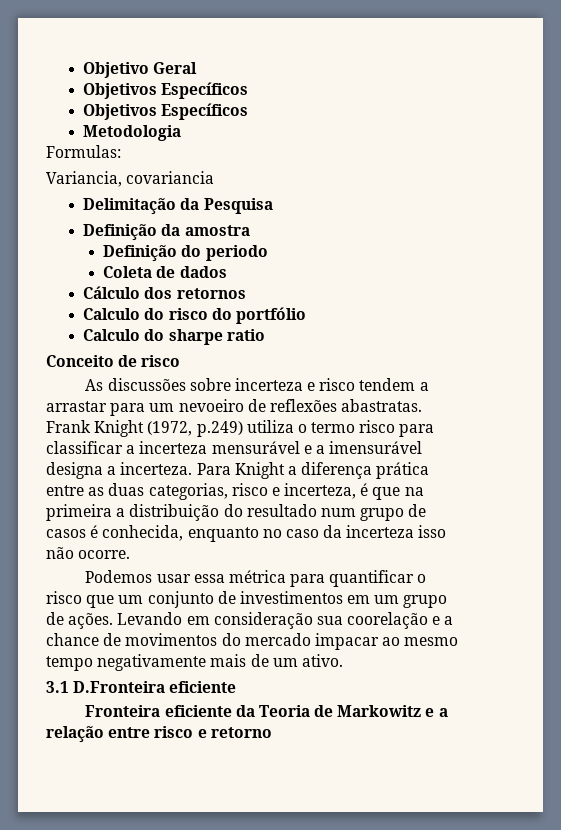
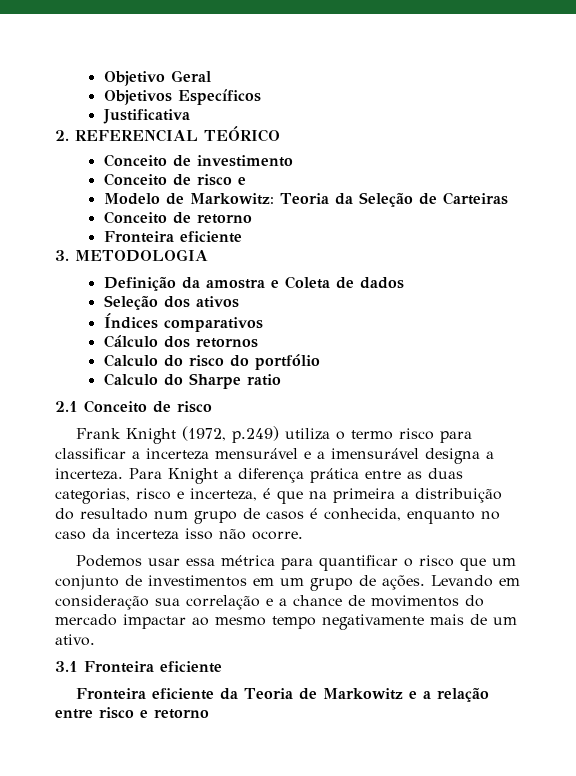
  Objetivo Geral
  Objetivos Específicos
- Objetivos Específicos
- Metodologia
- Formulas:
- Variancia, covariancia
- Delimitação da Pesquisa
+ Justificativa
+ 2. REFERENCIAL TEÓRICO
+ Conceito de investimento
+ Conceito de risco e
+ Modelo de Markowitz: Teoria da Seleção de Carteiras
+ Conceito de retorno
+ Fronteira eficiente
+ 3. METODOLOGIA
- Definição da amostra
- Definição do periodo
- Coleta de dados
+ Definição da amostra e Coleta de dados
+ Seleção dos ativos
+ Índices comparativos
- Calculo do sharpe ratio
+ Calculo do Sharpe ratio
- Conceito de risco
+ 2.1 Conceito de risco
- As discussões sobre incerteza e risco tendem a arrastar para um nevoeiro de reflexões abastratas.
- Levando em consideração sua coorelação e a chance de movimentos do mercado impacar ao mesmo tempo negativamente mais de um ativo.
+ Levando em consideração sua correlação e a chance de movimentos do mercado impactar ao mesmo tempo negativamente mais de um ativo.
- 3.1 D.Fronteira eficiente
+ 3.1 Fronteira eficiente

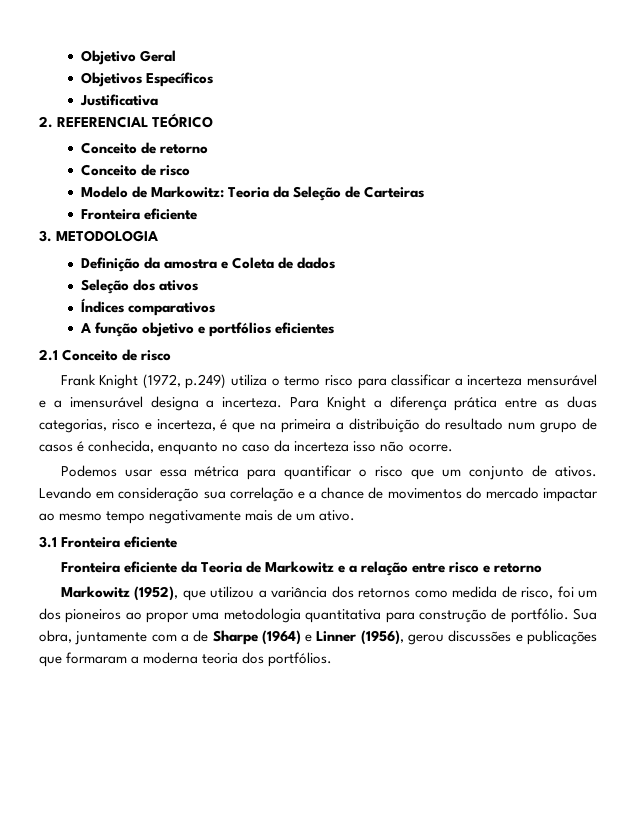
- Conceito de investimento
- Conceito de risco e
+ Conceito de retorno
+ Conceito de risco
- Conceito de retorno
- Cálculo dos retornos
- Calculo do risco do portfólio
- Calculo do Sharpe ratio
+ A função objetivo e portfólios eficientes
- Podemos usar essa métrica para quantificar o risco que um conjunto de investimentos em um grupo de ações.
+ Podemos usar essa métrica para quantificar o risco que um conjunto de ativos.
+ Markowitz (1952), que utilizou a variância dos retornos como medida de risco, foi um dos pioneiros ao propor uma metodologia quantitativa para construção de portfólio. Sua obra, juntamente com a de Sharpe (1964) e Linner (1956), gerou discussões e publicações que formaram a moderna teoria dos portfólios.

